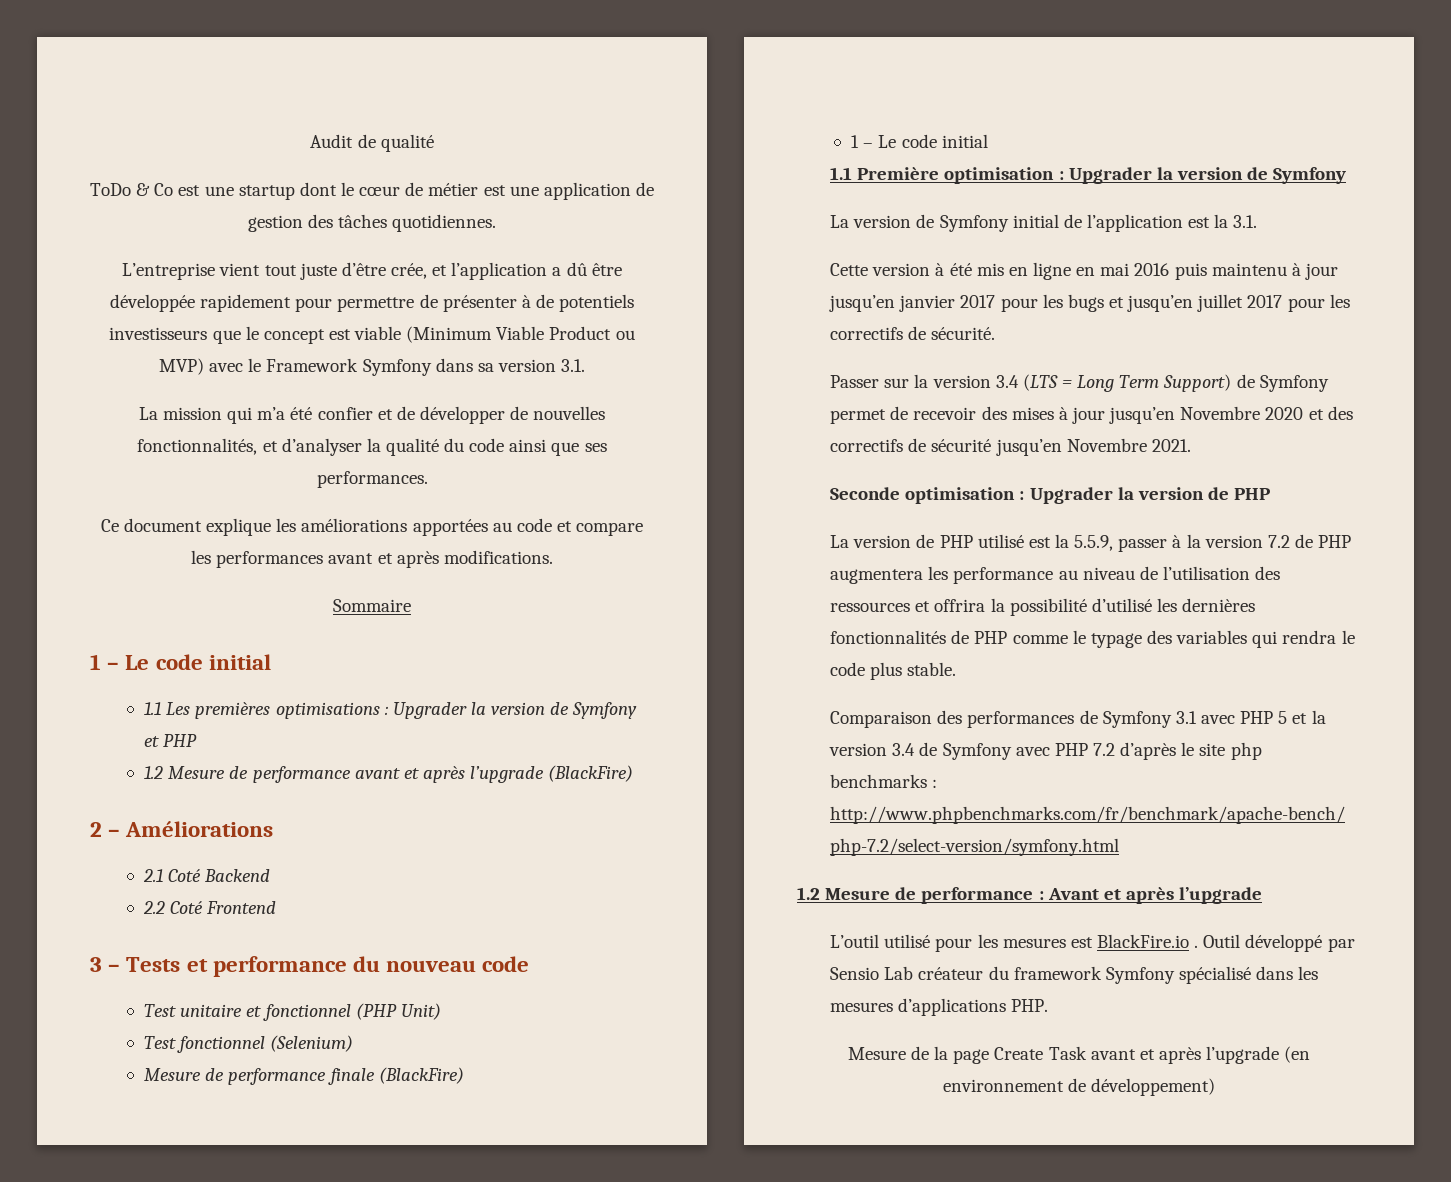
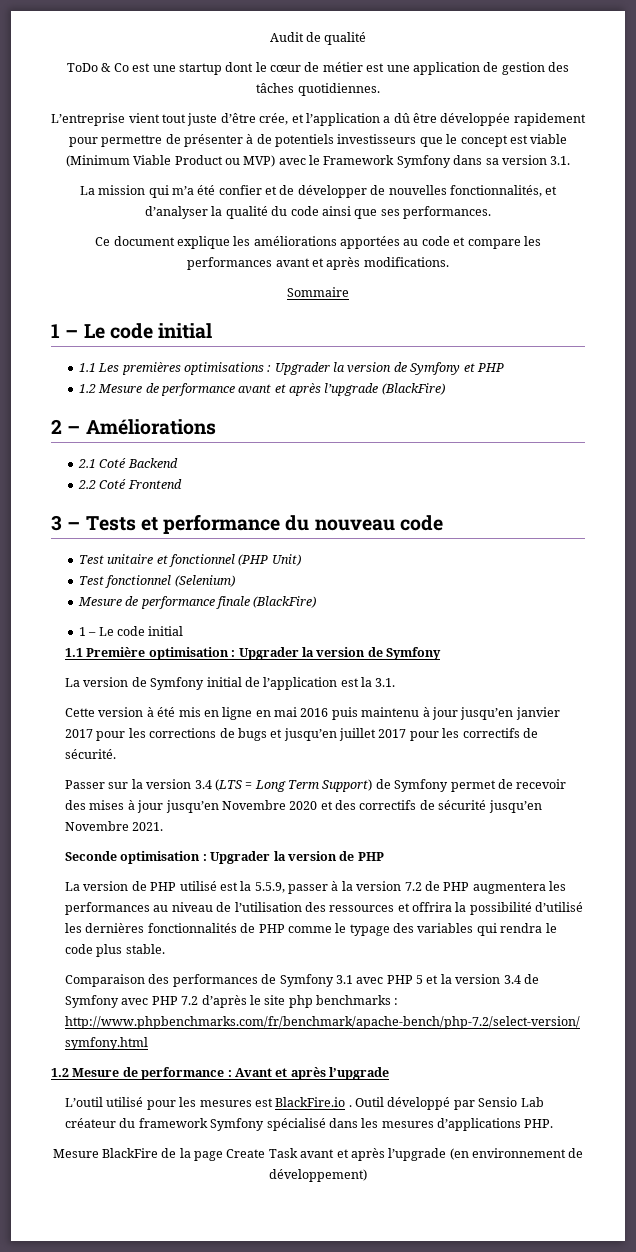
- Cette version à été mis en ligne en mai 2016 puis maintenu à jour jusqu’en janvier 2017 pour les bugs et jusqu’en juillet 2017 pour les correctifs de sécurité.
+ Cette version à été mis en ligne en mai 2016 puis maintenu à jour jusqu’en janvier 2017 pour les corrections de bugs et jusqu’en juillet 2017 pour les correctifs de sécurité.
- La version de PHP utilisé est la 5.5.9, passer à la version 7.2 de PHP augmentera les performance au niveau de l’utilisation des ressources et offrira la possibilité d’utilisé les dernières fonctionnalités de PHP comme le typage des variables qui rendra le code plus stable.
+ La version de PHP utilisé est la 5.5.9, passer à la version 7.2 de PHP augmentera les performances au niveau de l’utilisation des ressources et offrira la possibilité d’utilisé les dernières fonctionnalités de PHP comme le typage des variables qui rendra le code plus stable.
- Mesure de la page Create Task avant et après l’upgrade (en environnement de développement)
+ Mesure BlackFire de la page Create Task avant et après l’upgrade (en environnement de développement)

